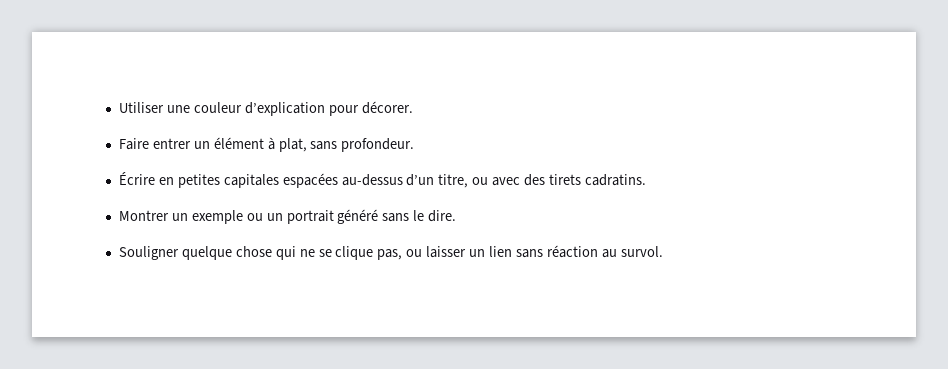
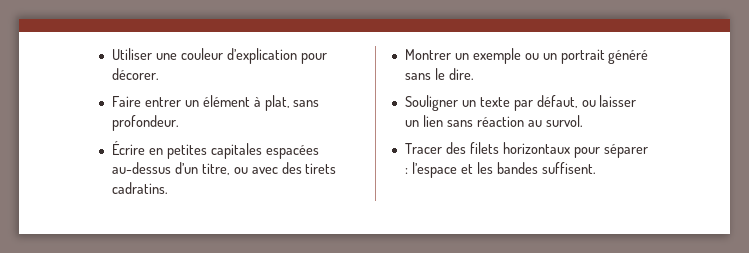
- Souligner quelque chose qui ne se clique pas, ou laisser un lien sans réaction au survol.
+ Souligner un texte par défaut, ou laisser un lien sans réaction au survol.
+ Tracer des filets horizontaux pour séparer : l’espace et les bandes suffisent.

